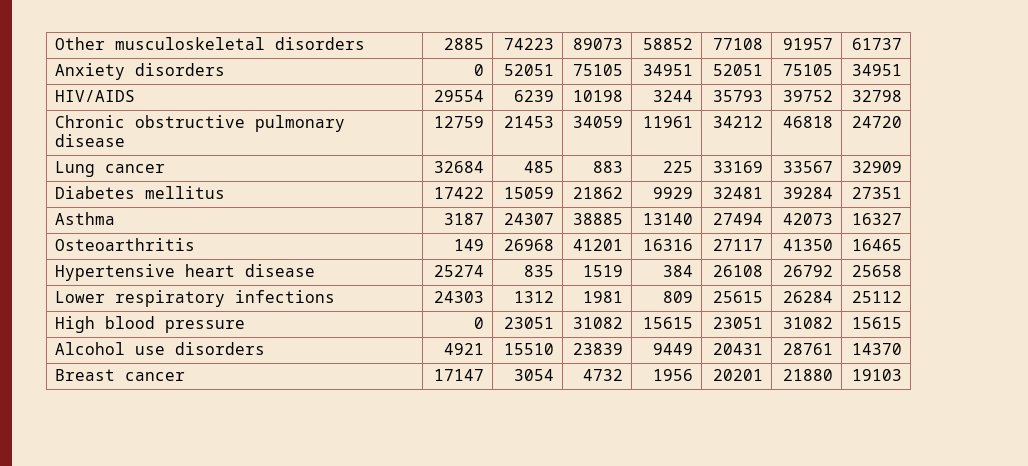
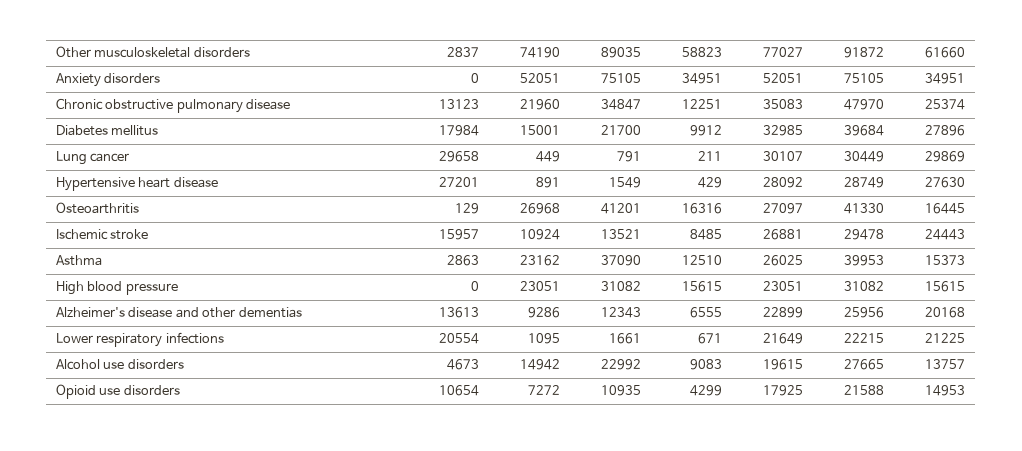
- Other musculoskeletal disorders | 2885 | 74223 | 89073 | 58852 | 77108 | 91957 | 61737
+ Other musculoskeletal disorders | 2837 | 74190 | 89035 | 58823 | 77027 | 91872 | 61660
- HIV/AIDS | 29554 | 6239 | 10198 | 3244 | 35793 | 39752 | 32798
- Chronic obstructive pulmonary disease | 12759 | 21453 | 34059 | 11961 | 34212 | 46818 | 24720
- Lung cancer | 32684 | 485 | 883 | 225 | 33169 | 33567 | 32909
- Diabetes mellitus | 17422 | 15059 | 21862 | 9929 | 32481 | 39284 | 27351
- Asthma | 3187 | 24307 | 38885 | 13140 | 27494 | 42073 | 16327
+ Chronic obstructive pulmonary disease | 13123 | 21960 | 34847 | 12251 | 35083 | 47970 | 25374
+ Diabetes mellitus | 17984 | 15001 | 21700 | 9912 | 32985 | 39684 | 27896
+ Lung cancer | 29658 | 449 | 791 | 211 | 30107 | 30449 | 29869
+ Hypertensive heart disease | 27201 | 891 | 1549 | 429 | 28092 | 28749 | 27630
- Osteoarthritis | 149 | 26968 | 41201 | 16316 | 27117 | 41350 | 16465
- Hypertensive heart disease | 25274 | 835 | 1519 | 384 | 26108 | 26792 | 25658
- Lower respiratory infections | 24303 | 1312 | 1981 | 809 | 25615 | 26284 | 25112
+ Osteoarthritis | 129 | 26968 | 41201 | 16316 | 27097 | 41330 | 16445
+ Ischemic stroke | 15957 | 10924 | 13521 | 8485 | 26881 | 29478 | 24443
+ Asthma | 2863 | 23162 | 37090 | 12510 | 26025 | 39953 | 15373
- Alcohol use disorders | 4921 | 15510 | 23839 | 9449 | 20431 | 28761 | 14370
- Breast cancer | 17147 | 3054 | 4732 | 1956 | 20201 | 21880 | 19103
+ Alzheimer's disease and other dementias | 13613 | 9286 | 12343 | 6555 | 22899 | 25956 | 20168
+ Lower respiratory infections | 20554 | 1095 | 1661 | 671 | 21649 | 22215 | 21225
+ Alcohol use disorders | 4673 | 14942 | 22992 | 9083 | 19615 | 27665 | 13757
+ Opioid use disorders | 10654 | 7272 | 10935 | 4299 | 17925 | 21588 | 14953

